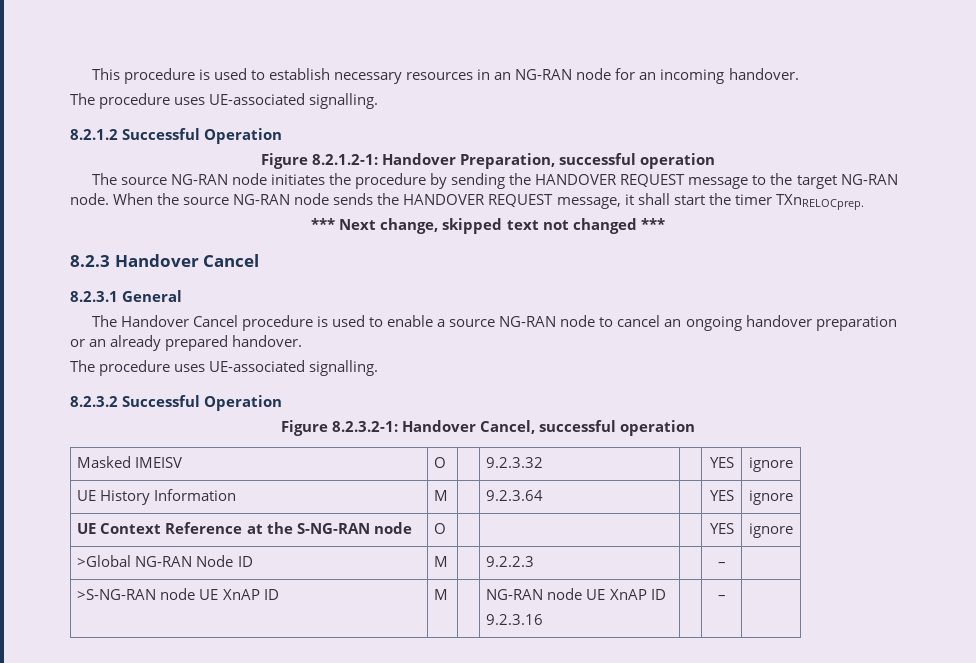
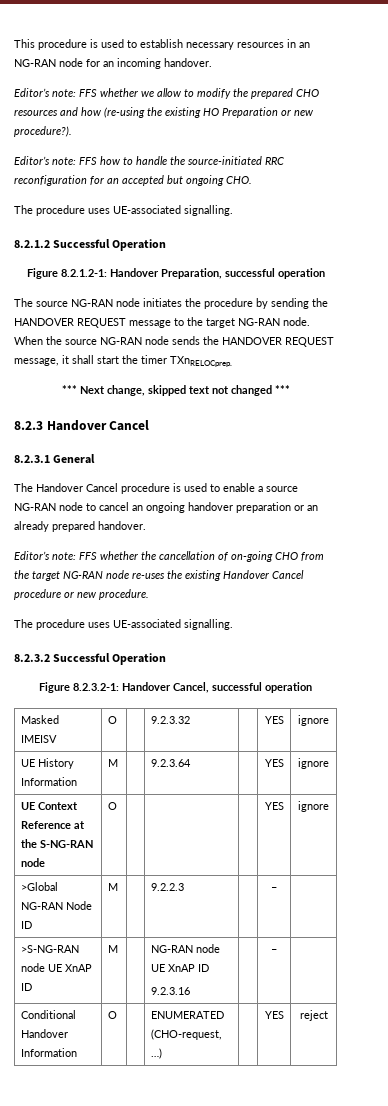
+ Editor’s note: FFS whether we allow to modify the prepared CHO resources and how (re-using the existing HO Preparation or new procedure?).
+ Editor’s note: FFS how to handle the source-initiated RRC reconfiguration for an accepted but ongoing CHO.
+ Editor’s note: FFS whether the cancellation of on-going CHO from the target NG-RAN node re-uses the existing Handover Cancel procedure or new procedure.
+ Conditional Handover Information | O | | ENUMERATED (CHO-request, …) | | YES | reject

